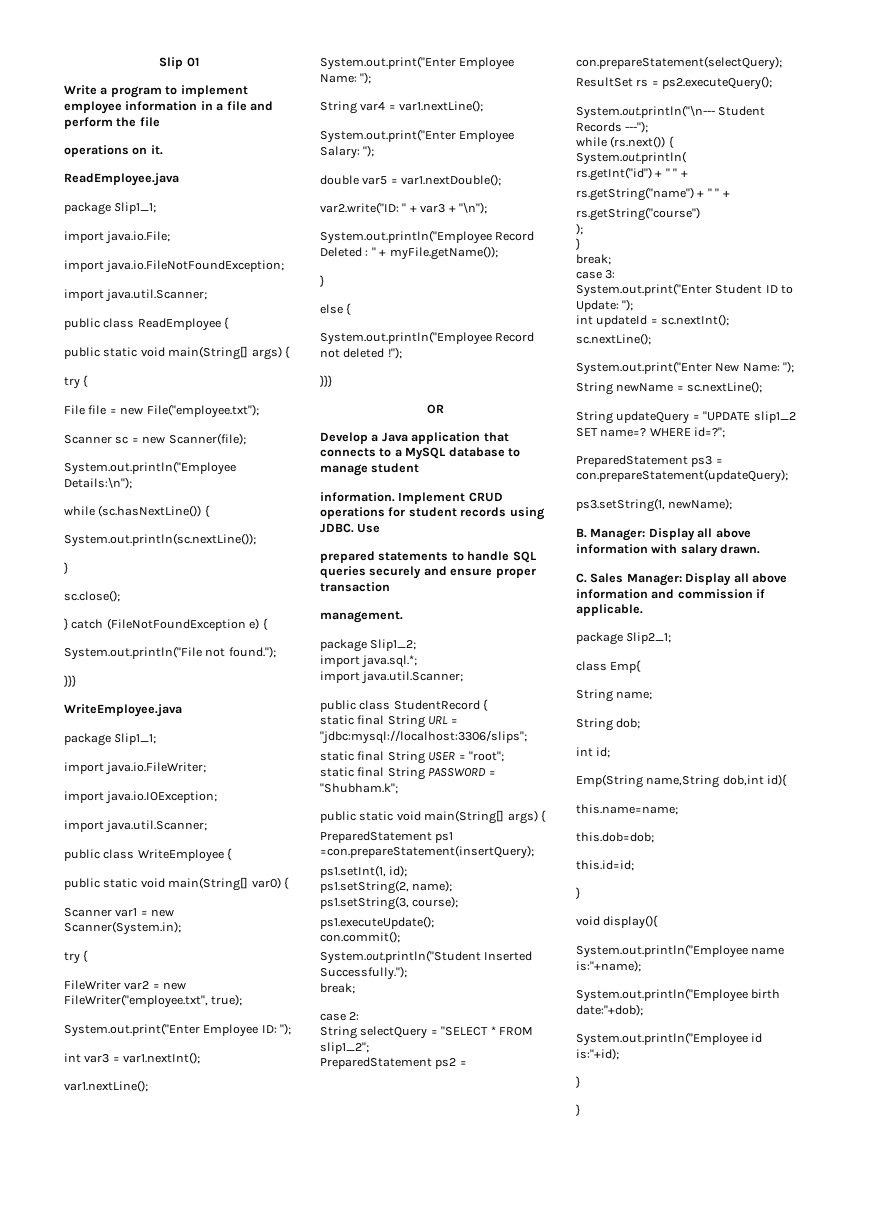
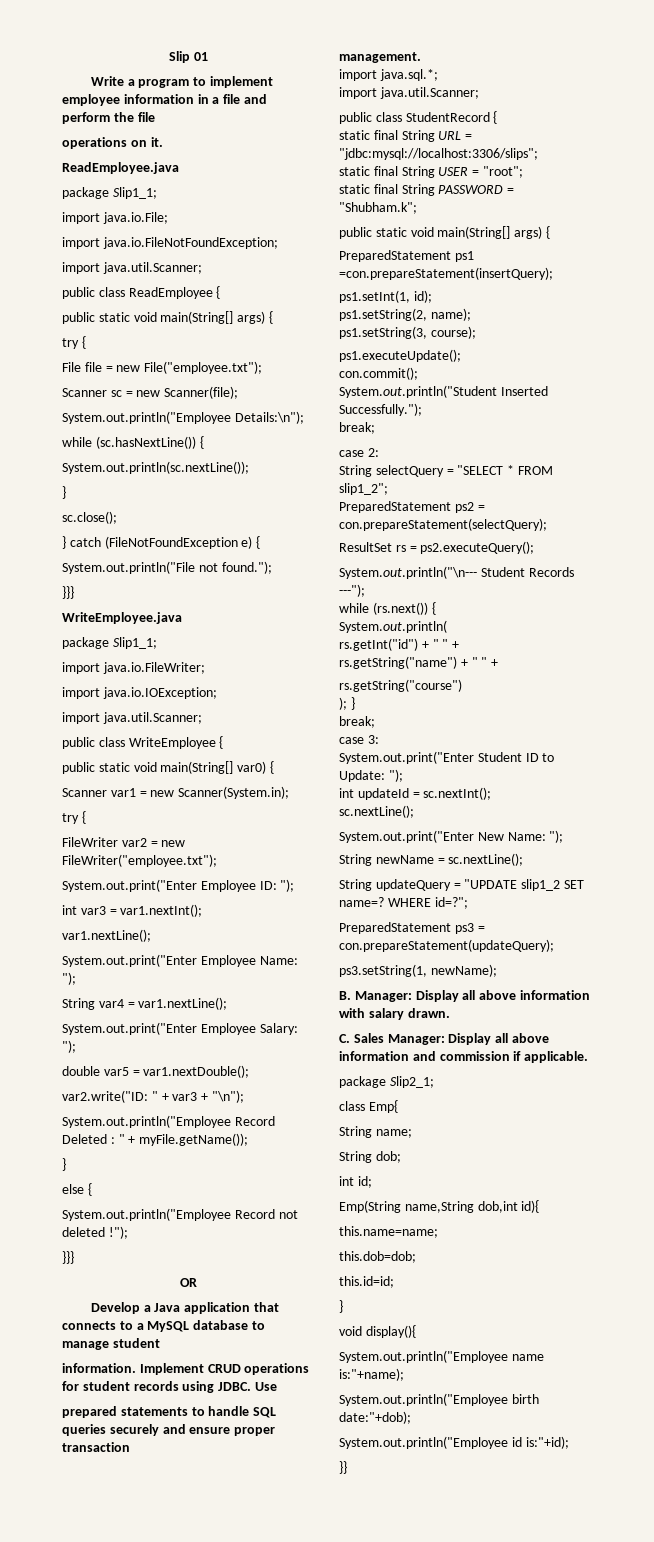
- FileWriter var2 = new FileWriter("employee.txt", true);
+ FileWriter var2 = new FileWriter("employee.txt");
- package Slip1_2;
- );
- }
+ ); }
  System.out.println("Employee id is:"+id);
- }
- }
+ }}

